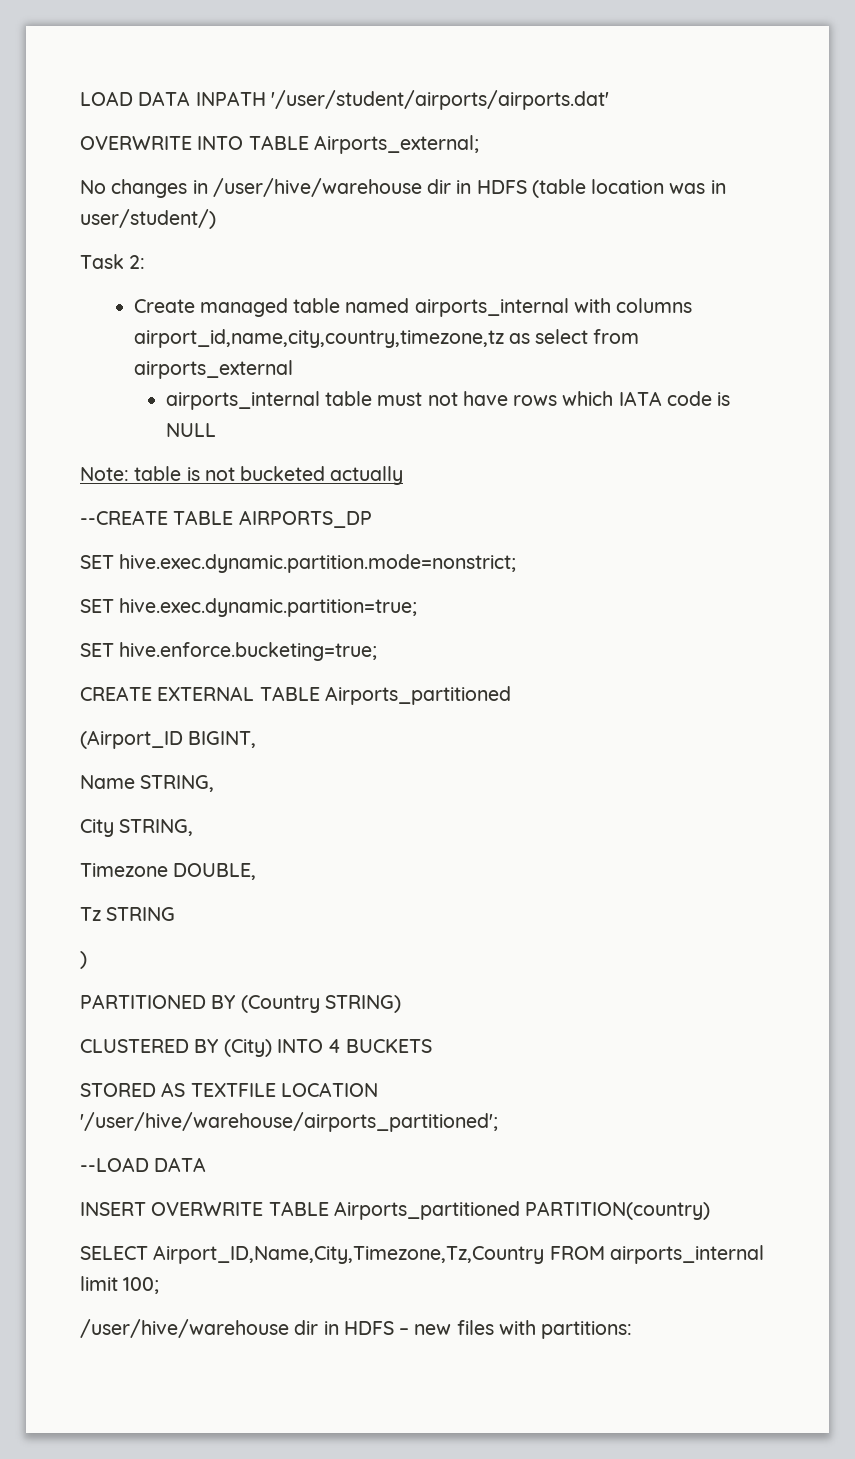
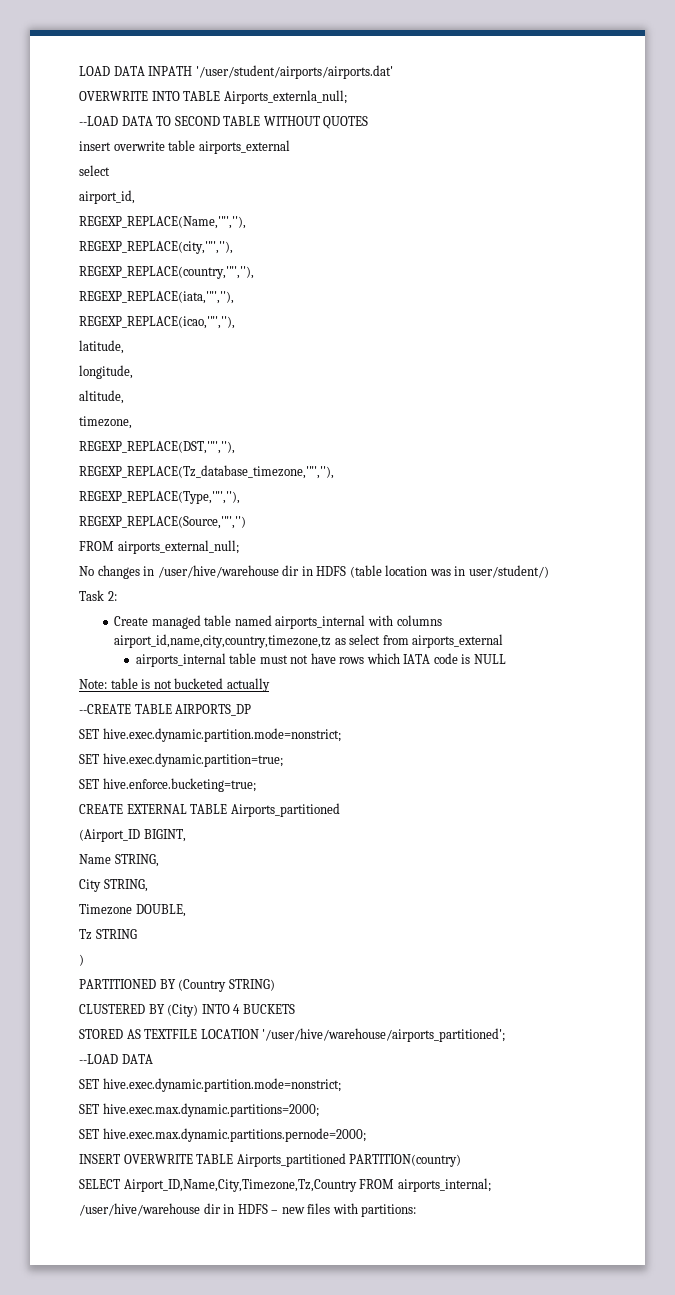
- OVERWRITE INTO TABLE Airports_external;
+ OVERWRITE INTO TABLE Airports_externla_null;
+ --LOAD DATA TO SECOND TABLE WITHOUT QUOTES
+ insert overwrite table airports_external
+ select
+ airport_id,
+ REGEXP_REPLACE(Name,'"',''),
+ REGEXP_REPLACE(city,'"',''),
+ REGEXP_REPLACE(country,'"',''),
+ REGEXP_REPLACE(iata,'"',''),
+ REGEXP_REPLACE(icao,'"',''),
+ latitude,
+ longitude,
+ altitude,
+ timezone,
+ REGEXP_REPLACE(DST,'"',''),
+ REGEXP_REPLACE(Tz_database_timezone,'"',''),
+ REGEXP_REPLACE(Type,'"',''),
+ REGEXP_REPLACE(Source,'"','')
+ FROM airports_external_null;
  STORED AS TEXTFILE LOCATION '/user/hive/warehouse/airports_partitioned';
  --LOAD DATA
+ SET hive.exec.dynamic.partition.mode=nonstrict;
+ SET hive.exec.max.dynamic.partitions=2000;
+ SET hive.exec.max.dynamic.partitions.pernode=2000;
- SELECT Airport_ID,Name,City,Timezone,Tz,Country FROM airports_internal limit 100;
+ SELECT Airport_ID,Name,City,Timezone,Tz,Country FROM airports_internal;

